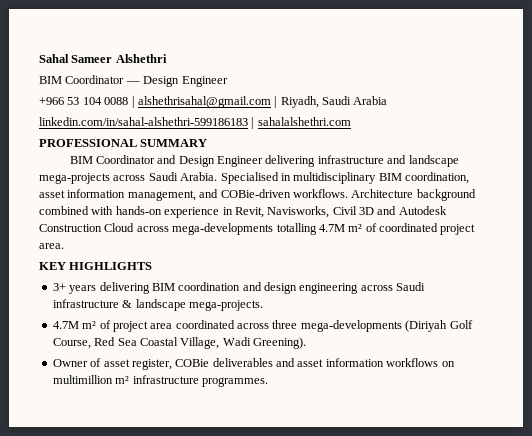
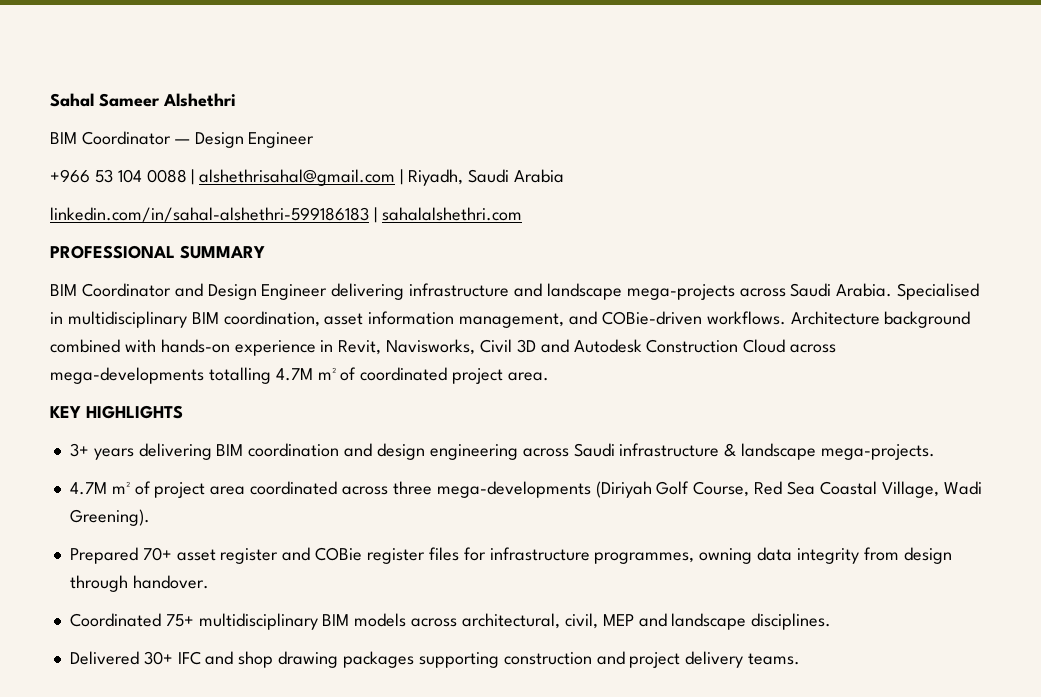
- Owner of asset register, COBie deliverables and asset information workflows on multimillion m² infrastructure programmes.
+ Prepared 70+ asset register and COBie register files for infrastructure programmes, owning data integrity from design through handover.
+ Coordinated 75+ multidisciplinary BIM models across architectural, civil, MEP and landscape disciplines.
+ Delivered 30+ IFC and shop drawing packages supporting construction and project delivery teams.

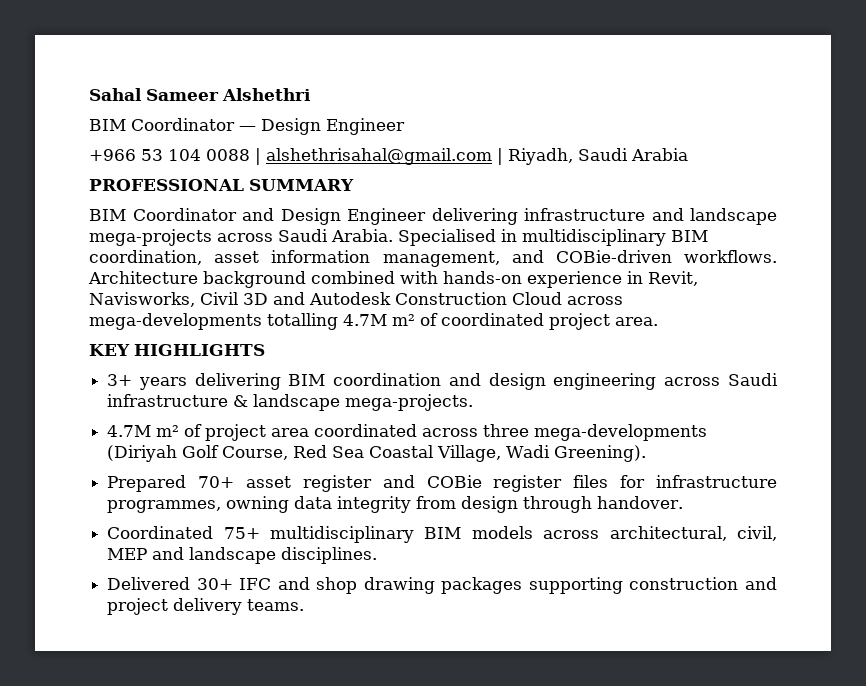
- linkedin.com/in/sahal-alshethri-599186183 | sahalalshethri.com

